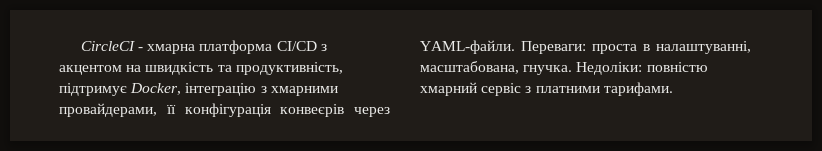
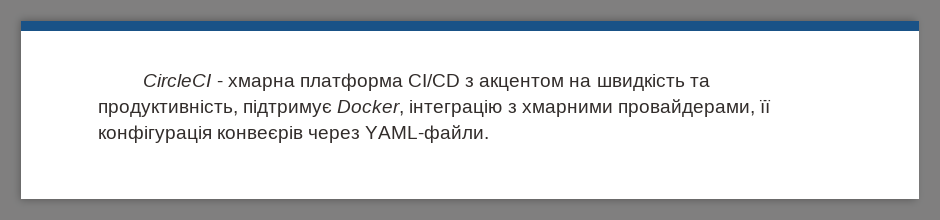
- Переваги: проста в налаштуванні, масштабована, гнучка. Недоліки: повністю хмарний сервіс з платними тарифами.

